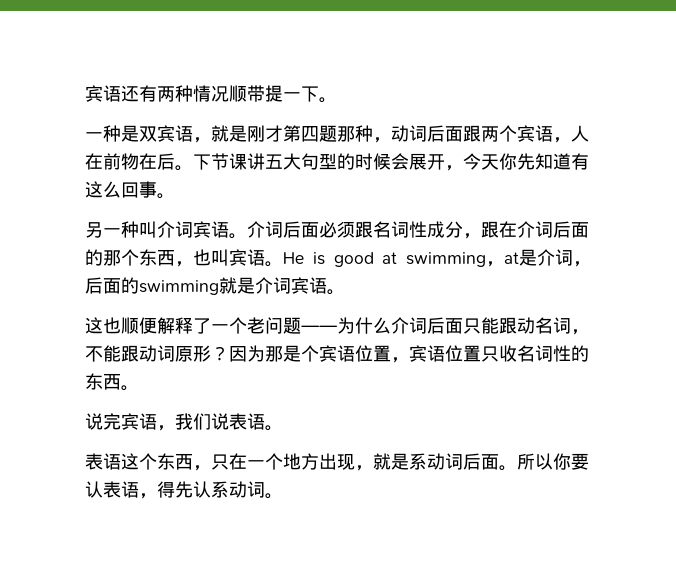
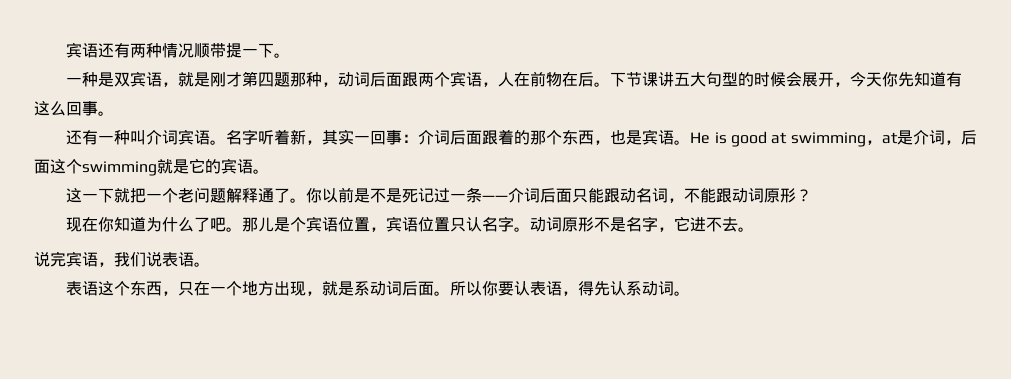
- 另一种叫介词宾语。
+ 还有一种叫介词宾语。
- 介词后面必须跟名词性成分，跟在介词后面的那个东西，也叫宾语。
+ 名字听着新，其实一回事：介词后面跟着的那个东西，也是宾语。
- He is good at swimming，at是介词，后面的swimming就是介词宾语。
+ He is good at swimming，at是介词，后面这个swimming就是它的宾语。
- 这也顺便解释了一个老问题——为什么介词后面只能跟动名词，不能跟动词原形？因为那是个宾语位置，宾语位置只收名词性的东西。
+ 这一下就把一个老问题解释通了。你以前是不是死记过一条——介词后面只能跟动名词，不能跟动词原形？
+ 现在你知道为什么了吧。那儿是个宾语位置，宾语位置只认名字。动词原形不是名字，它进不去。

